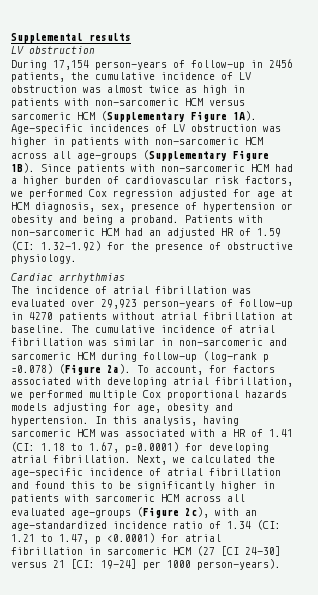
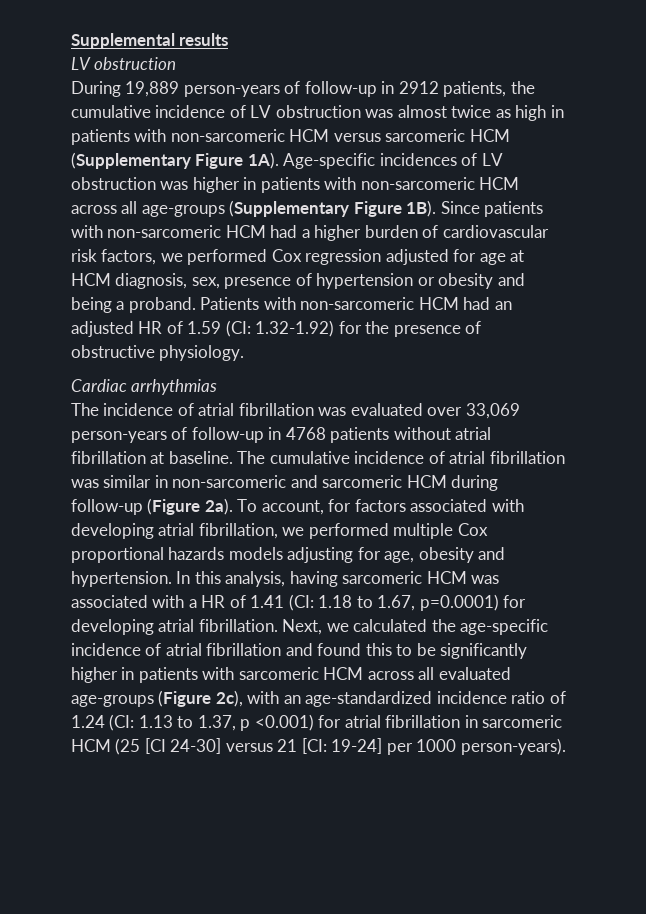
- During 17,154 person-years of follow-up in 2456 patients, the cumulative incidence of LV obstruction was almost twice as high in patients with non-sarcomeric HCM versus sarcomeric HCM (Supplementary Figure 1A).
+ During 19,889 person-years of follow-up in 2912 patients, the cumulative incidence of LV obstruction was almost twice as high in patients with non-sarcomeric HCM versus sarcomeric HCM (Supplementary Figure 1A).
- The incidence of atrial fibrillation was evaluated over 29,923 person-years of follow-up in 4270 patients without atrial fibrillation at baseline.
+ The incidence of atrial fibrillation was evaluated over 33,069 person-years of follow-up in 4768 patients without atrial fibrillation at baseline.
- The cumulative incidence of atrial fibrillation was similar in non-sarcomeric and sarcomeric HCM during follow-up (log-rank p =0.078) (Figure 2a).
+ The cumulative incidence of atrial fibrillation was similar in non-sarcomeric and sarcomeric HCM during follow-up (Figure 2a).
- Next, we calculated the age-specific incidence of atrial fibrillation and found this to be significantly higher in patients with sarcomeric HCM across all evaluated age-groups (Figure 2c), with an age-standardized incidence ratio of 1.34 (CI: 1.21 to 1.47, p <0.0001) for atrial fibrillation in sarcomeric HCM (27 [CI 24-30] versus 21 [CI: 19-24] per 1000 person-years).
+ Next, we calculated the age-specific incidence of atrial fibrillation and found this to be significantly higher in patients with sarcomeric HCM across all evaluated age-groups (Figure 2c), with an age-standardized incidence ratio of 1.24 (CI: 1.13 to 1.37, p <0.001) for atrial fibrillation in sarcomeric HCM (25 [CI 24-30] versus 21 [CI: 19-24] per 1000 person-years).

